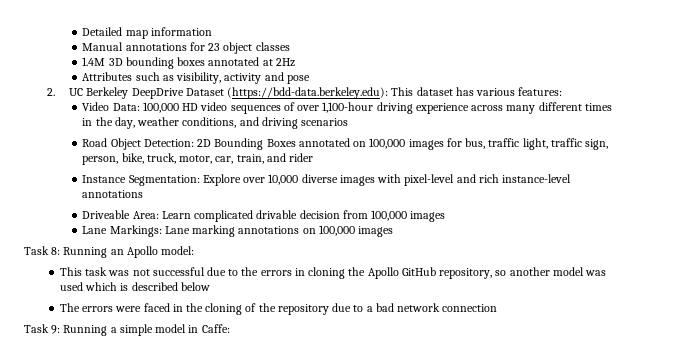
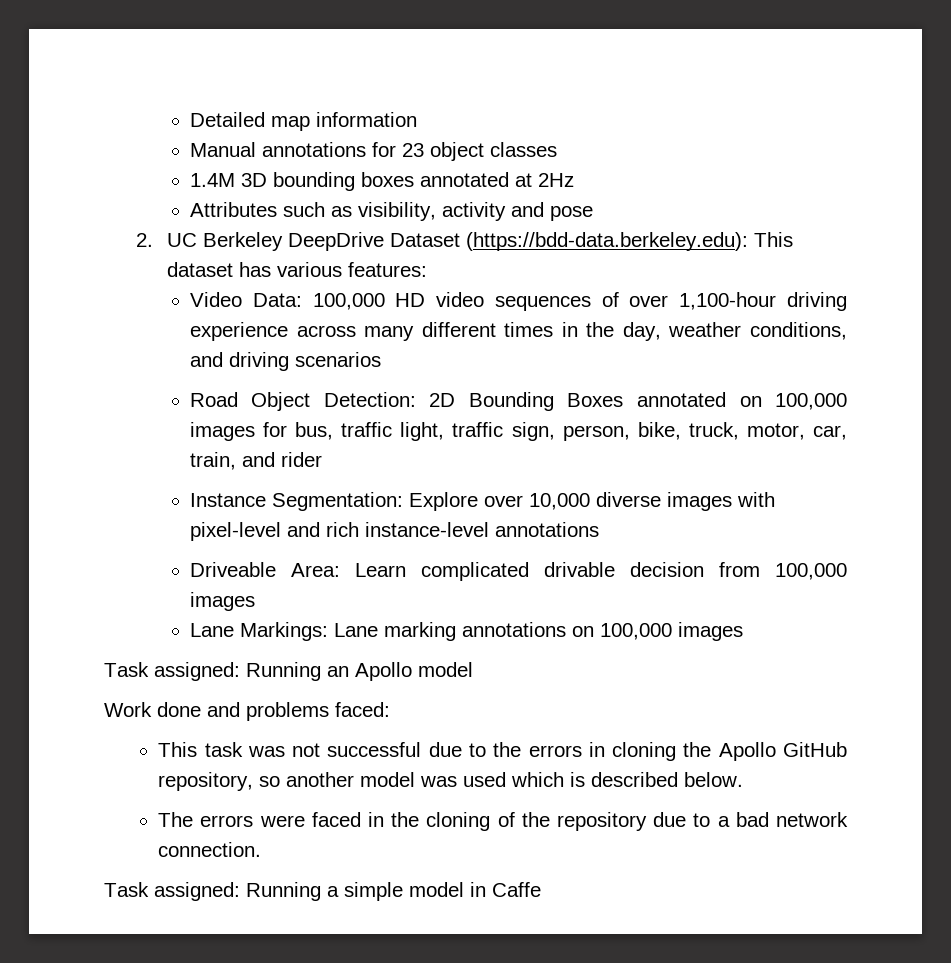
- Task 8: Running an Apollo model:
+ Task assigned: Running an Apollo model
+ Work done and problems faced:
- This task was not successful due to the errors in cloning the Apollo GitHub repository, so another model was used which is described below
+ This task was not successful due to the errors in cloning the Apollo GitHub repository, so another model was used which is described below.
- The errors were faced in the cloning of the repository due to a bad network connection
- Task 9: Running a simple model in Caffe:
+ The errors were faced in the cloning of the repository due to a bad network connection.
+ Task assigned: Running a simple model in Caffe

